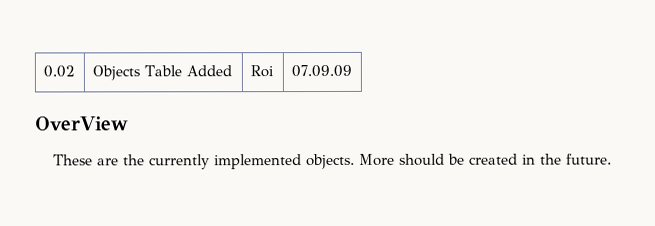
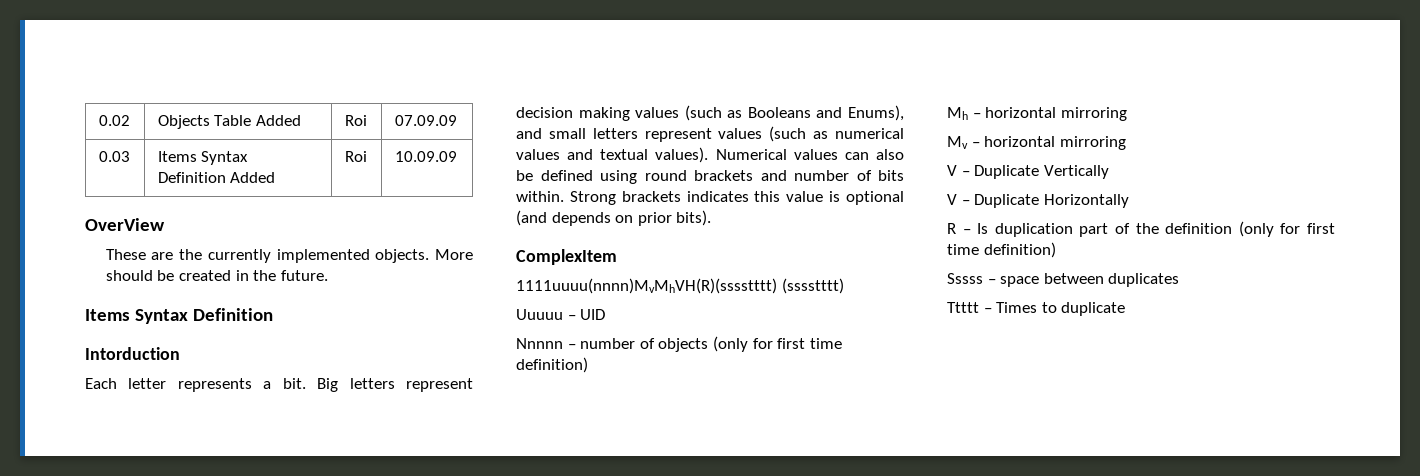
+ 0.03 | Items Syntax Definition Added | Roi | 10.09.09
  More should be created in the future.
+ Items Syntax Definition
+ Intorduction
+ Each letter represents a bit. Big letters represent decision making values (such as Booleans and Enums), and small letters represent values (such as numerical values and textual values). Numerical values can also be defined using round brackets and number of bits within. Strong brackets indicates this value is optional (and depends on prior bits).
+ ComplexItem
+ 1111uuuu(nnnn)MvMhVH(R)(sssstttt) (sssstttt)
+ Uuuuu – UID
+ Nnnnn – number of objects (only for first time definition)
+ Mh – horizontal mirroring
+ Mv – horizontal mirroring
+ V – Duplicate Vertically
+ V – Duplicate Horizontally
+ R – Is duplication part of the definition (only for first time definition)
+ Sssss – space between duplicates
+ Ttttt – Times to duplicate

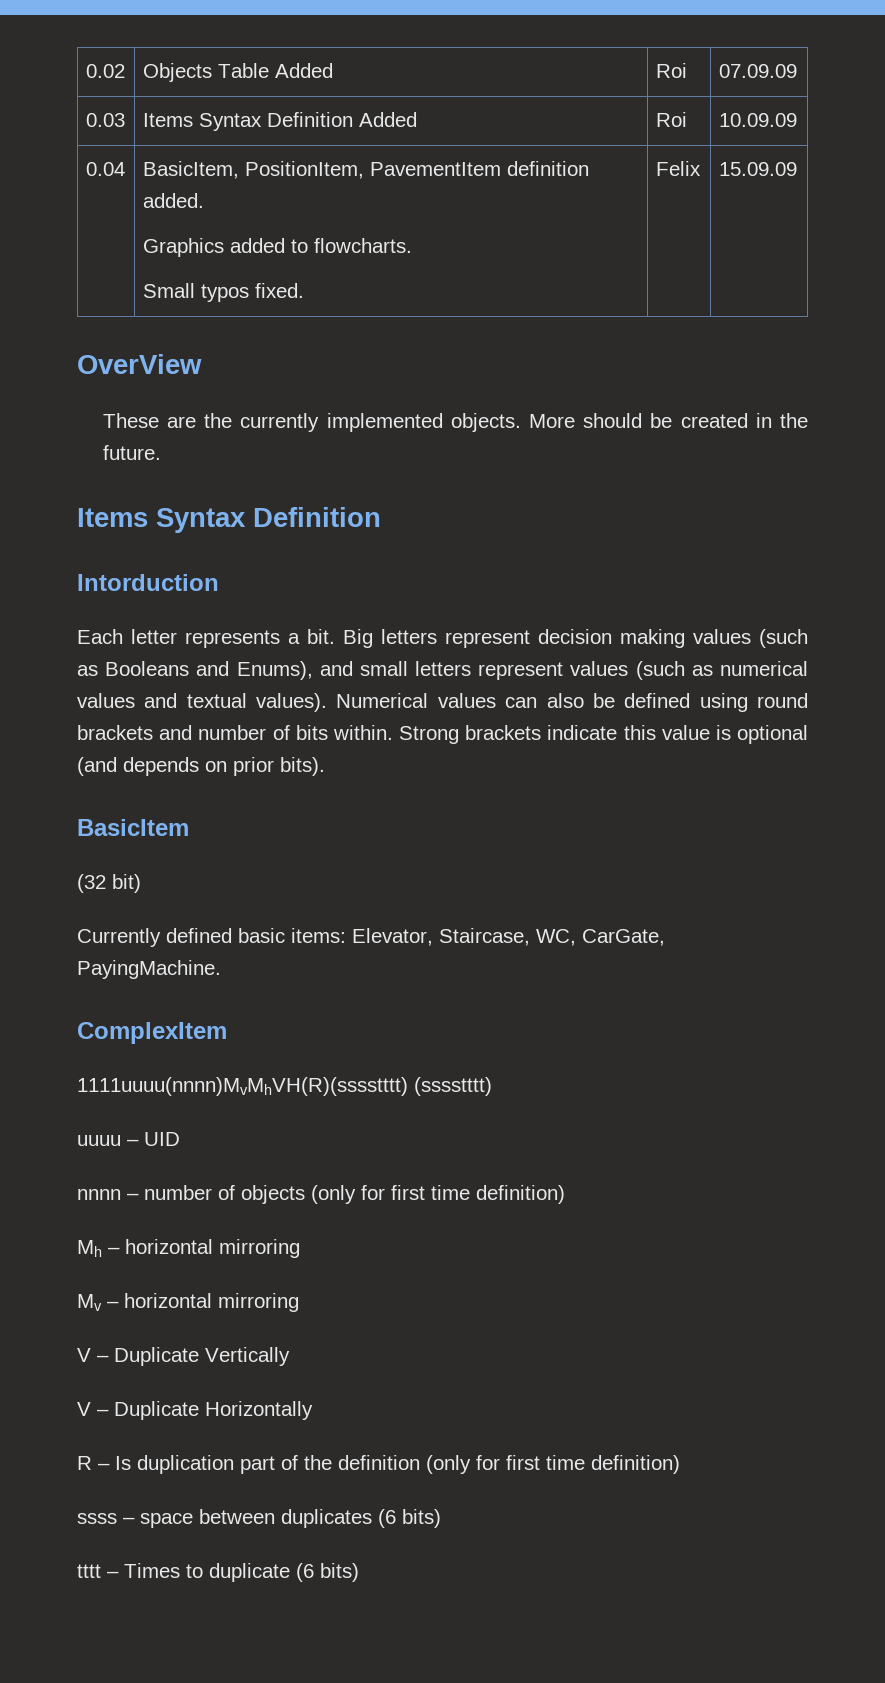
+ 0.04 | BasicItem, PositionItem, PavementItem definition added.
+ Graphics added to flowcharts.
+ Small typos fixed. | Felix | 15.09.09
- Strong brackets indicates this value is optional (and depends on prior bits).
+ Strong brackets indicate this value is optional (and depends on prior bits).
+ BasicItem
+ (32 bit)
+ Currently defined basic items: Elevator, Staircase, WC, CarGate, PayingMachine.
- Uuuuu – UID
+ uuuu – UID
- Nnnnn – number of objects (only for first time definition)
+ nnnn – number of objects (only for first time definition)
- Sssss – space between duplicates
- Ttttt – Times to duplicate
+ ssss – space between duplicates (6 bits)
+ tttt – Times to duplicate (6 bits)

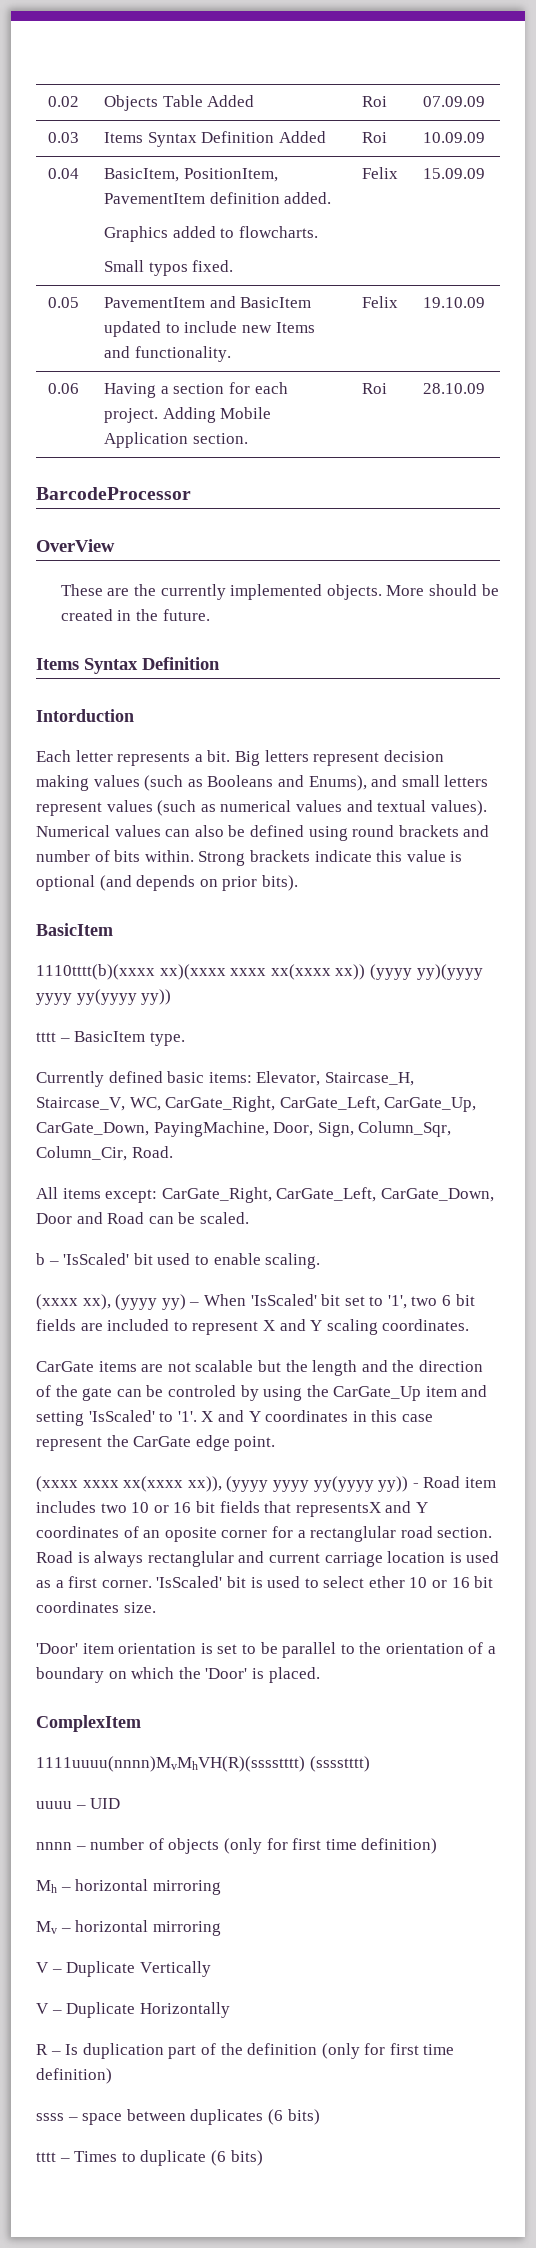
+ 0.05 | PavementItem and BasicItem updated to include new Items and functionality. | Felix | 19.10.09
+ 0.06 | Having a section for each project. Adding Mobile Application section. | Roi | 28.10.09
+ BarcodeProcessor
- (32 bit)
+ 1110tttt(b)(xxxx xx)(xxxx xxxx xx(xxxx xx)) (yyyy yy)(yyyy yyyy yy(yyyy yy))
+ tttt – BasicItem type.
- Currently defined basic items: Elevator, Staircase, WC, CarGate, PayingMachine.
+ Currently defined basic items: Elevator, Staircase_H, Staircase_V, WC, CarGate_Right, CarGate_Left, CarGate_Up, CarGate_Down, PayingMachine, Door, Sign, Column_Sqr, Column_Cir, Road.
+ All items except: CarGate_Right, CarGate_Left, CarGate_Down, Door and Road can be scaled.
+ b – 'IsScaled' bit used to enable scaling.
+ (xxxx xx), (yyyy yy) – When 'IsScaled' bit set to '1', two 6 bit fields are included to represent X and Y scaling coordinates.
+ CarGate items are not scalable but the length and the direction of the gate can be controled by using the CarGate_Up item and setting 'IsScaled' to '1'. X and Y coordinates in this case represent the CarGate edge point.
+ (xxxx xxxx xx(xxxx xx)), (yyyy yyyy yy(yyyy yy)) - Road item includes two 10 or 16 bit fields that representsX and Y coordinates of an oposite corner for a rectanglular road section. Road is always rectanglular and current carriage location is used as a first corner. 'IsScaled' bit is used to select ether 10 or 16 bit coordinates size.
+ 'Door' item orientation is set to be parallel to the orientation of a boundary on which the 'Door' is placed.

